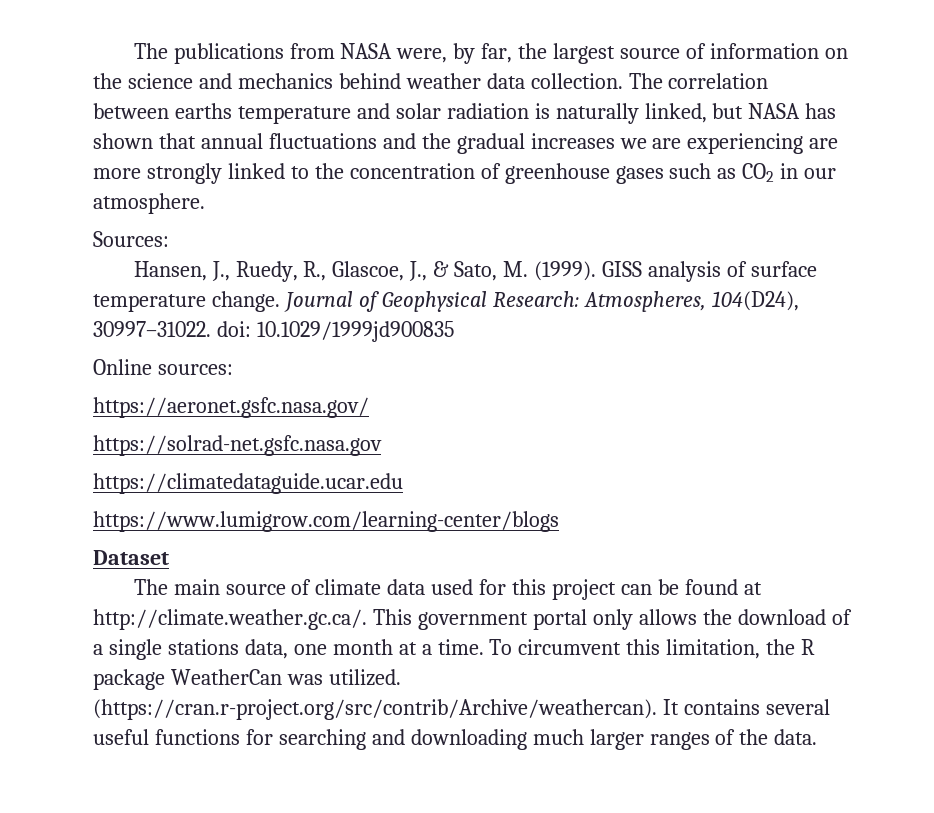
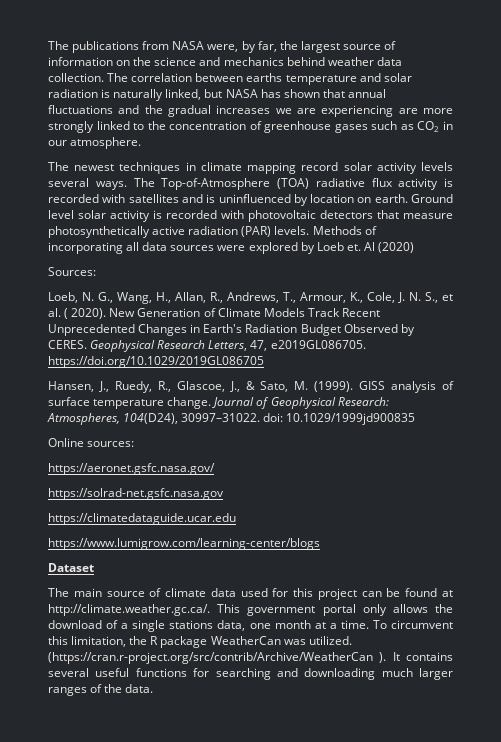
+ The newest techniques in climate mapping record solar activity levels several ways. The Top-of-Atmosphere (TOA) radiative flux activity is recorded with satellites and is uninfluenced by location on earth. Ground level solar activity is recorded with photovoltaic detectors that measure photosynthetically active radiation (PAR) levels. Methods of incorporating all data sources were explored by Loeb et. Al (2020)
  Sources:
+ Loeb, N. G., Wang, H., Allan, R., Andrews, T., Armour, K., Cole, J. N. S., et al. ( 2020). New Generation of Climate Models Track Recent Unprecedented Changes in Earth's Radiation Budget Observed by CERES. Geophysical Research Letters, 47, e2019GL086705. https://doi.org/10.1029/2019GL086705
- (https://cran.r-project.org/src/contrib/Archive/weathercan). It contains several useful functions for searching and downloading much larger ranges of the data.
+ (https://cran.r-project.org/src/contrib/Archive/WeatherCan ). It contains several useful functions for searching and downloading much larger ranges of the data.

